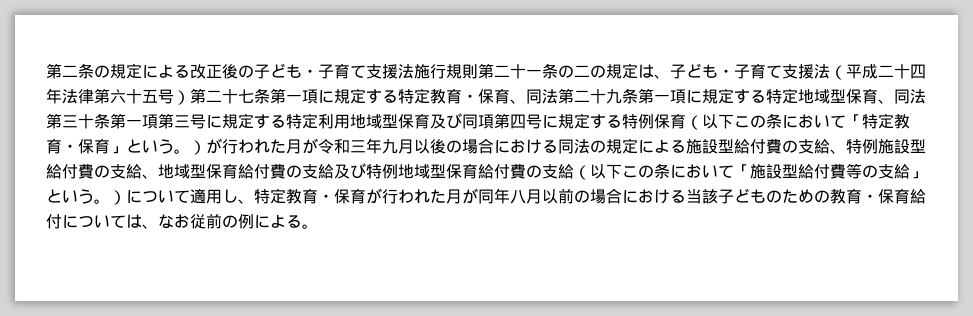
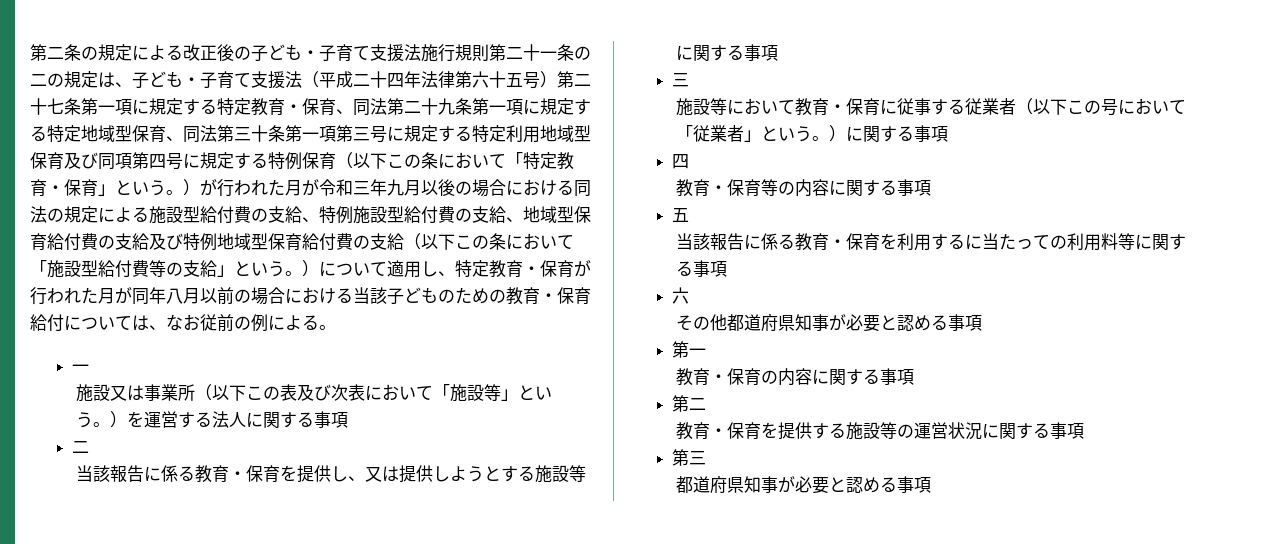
  第二条の規定による改正後の子ども・子育て支援法施行規則第二十一条の二の規定は、子ども・子育て支援法（平成二十四年法律第六十五号）第二十七条第一項に規定する特定教育・保育、同法第二十九条第一項に規定する特定地域型保育、同法第三十条第一項第三号に規定する特定利用地域型保育及び同項第四号に規定する特例保育（以下この条において「特定教育・保育」という。）が行われた月が令和三年九月以後の場合における同法の規定による施設型給付費の支給、特例施設型給付費の支給、地域型保育給付費の支給及び特例地域型保育給付費の支給（以下この条において「施設型給付費等の支給」という。）について適用し、特定教育・保育が行われた月が同年八月以前の場合における当該子どものための教育・保育給付については、なお従前の例による。
+ 一
+ 施設又は事業所（以下この表及び次表において「施設等」という。）を運営する法人に関する事項
+ 二
+ 当該報告に係る教育・保育を提供し、又は提供しようとする施設等に関する事項
+ 三
+ 施設等において教育・保育に従事する従業者（以下この号において「従業者」という。）に関する事項
+ 四
+ 教育・保育等の内容に関する事項
+ 五
+ 当該報告に係る教育・保育を利用するに当たっての利用料等に関する事項
+ 六
+ その他都道府県知事が必要と認める事項
+ 第一
+ 教育・保育の内容に関する事項
+ 第二
+ 教育・保育を提供する施設等の運営状況に関する事項
+ 第三
+ 都道府県知事が必要と認める事項

